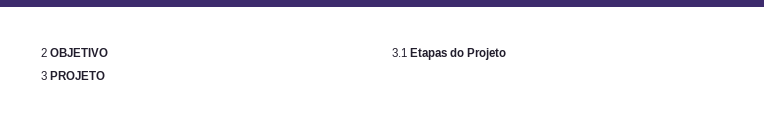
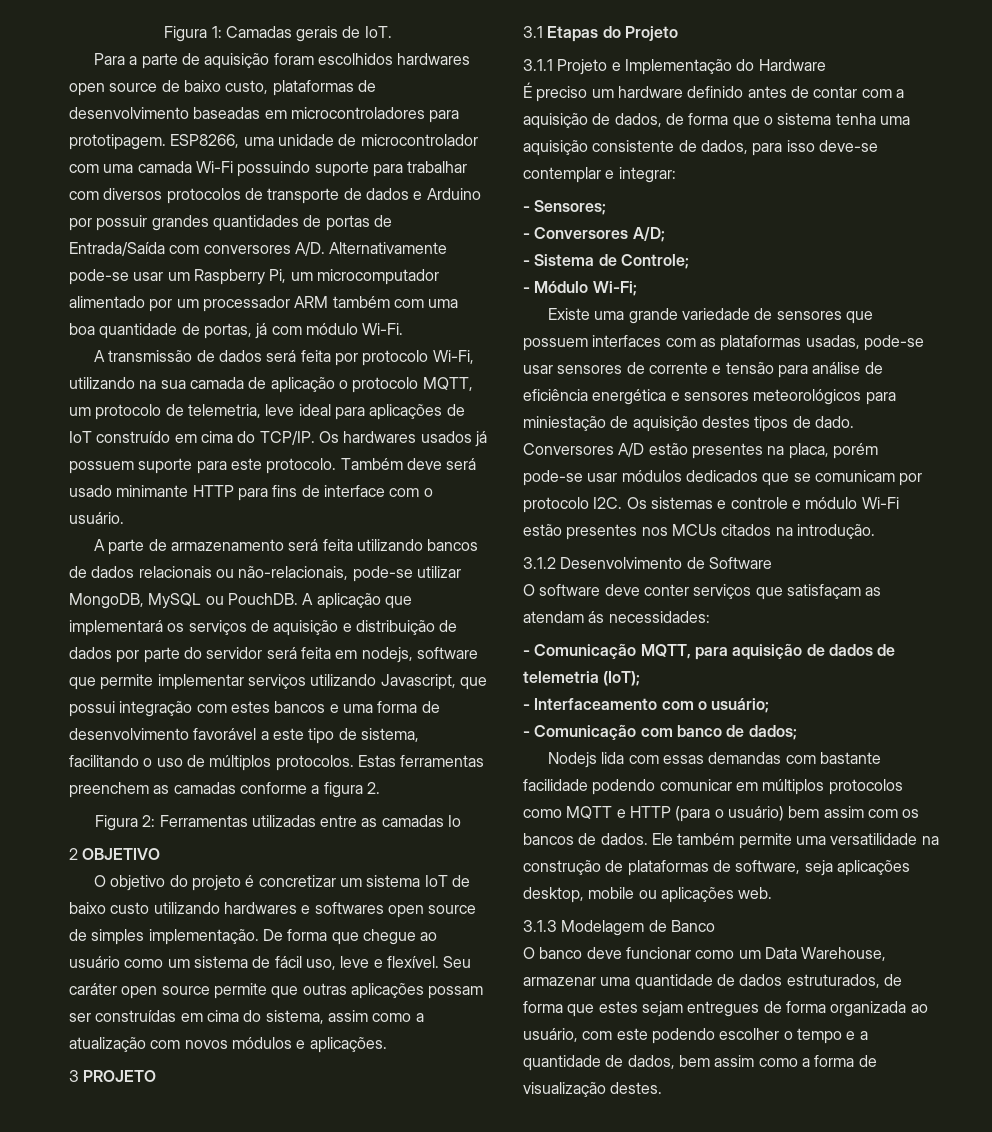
+ Figura 1: Camadas gerais de IoT.
+ Para a parte de aquisição foram escolhidos hardwares open source de baixo custo, plataformas de desenvolvimento baseadas em microcontroladores para prototipagem. ESP8266, uma unidade de microcontrolador com uma camada Wi-Fi possuindo suporte para trabalhar com diversos protocolos de transporte de dados e Arduino por possuir grandes quantidades de portas de Entrada/Saída com conversores A/D. Alternativamente pode-se usar um Raspberry Pi, um microcomputador alimentado por um processador ARM também com uma boa quantidade de portas, já com módulo Wi-Fi.
+ A transmissão de dados será feita por protocolo Wi-Fi, utilizando na sua camada de aplicação o protocolo MQTT, um protocolo de telemetria, leve ideal para aplicações de IoT construído em cima do TCP/IP. Os hardwares usados já possuem suporte para este protocolo. Também deve será usado minimante HTTP para fins de interface com o usuário.
+ A parte de armazenamento será feita utilizando bancos de dados relacionais ou não-relacionais, pode-se utilizar MongoDB, MySQL ou PouchDB. A aplicação que implementará os serviços de aquisição e distribuição de dados por parte do servidor será feita em nodejs, software que permite implementar serviços utilizando Javascript, que possui integração com estes bancos e uma forma de desenvolvimento favorável a este tipo de sistema, facilitando o uso de múltiplos protocolos. Estas ferramentas preenchem as camadas conforme a figura 2.
+ Figura 2: Ferramentas utilizadas entre as camadas Io
  2 OBJETIVO
+ O objetivo do projeto é concretizar um sistema IoT de baixo custo utilizando hardwares e softwares open source de simples implementação. De forma que chegue ao usuário como um sistema de fácil uso, leve e flexível. Seu caráter open source permite que outras aplicações possam ser construídas em cima do sistema, assim como a atualização com novos módulos e aplicações.
+ 3.1.1 Projeto e Implementação do Hardware
+ É preciso um hardware definido antes de contar com a aquisição de dados, de forma que o sistema tenha uma aquisição consistente de dados, para isso deve-se contemplar e integrar:
+ - Sensores;
+ - Conversores A/D;
+ - Sistema de Controle;
+ - Módulo Wi-Fi;
+ Existe uma grande variedade de sensores que possuem interfaces com as plataformas usadas, pode-se usar sensores de corrente e tensão para análise de eficiência energética e sensores meteorológicos para miniestação de aquisição destes tipos de dado. Conversores A/D estão presentes na placa, porém pode-se usar módulos dedicados que se comunicam por protocolo I2C. Os sistemas e controle e módulo Wi-Fi estão presentes nos MCUs citados na introdução.
+ 3.1.2 Desenvolvimento de Software
+ O software deve conter serviços que satisfaçam as atendam ás necessidades:
+ - Comunicação MQTT, para aquisição de dados de telemetria (IoT);
+ - Interfaceamento com o usuário;
+ - Comunicação com banco de dados;
+ Nodejs lida com essas demandas com bastante facilidade podendo comunicar em múltiplos protocolos como MQTT e HTTP (para o usuário) bem assim com os bancos de dados. Ele também permite uma versatilidade na construção de plataformas de software, seja aplicações desktop, mobile ou aplicações web.
+ 3.1.3 Modelagem de Banco
+ O banco deve funcionar como um Data Warehouse, armazenar uma quantidade de dados estruturados, de forma que estes sejam entregues de forma organizada ao usuário, com este podendo escolher o tempo e a quantidade de dados, bem assim como a forma de visualização destes.

